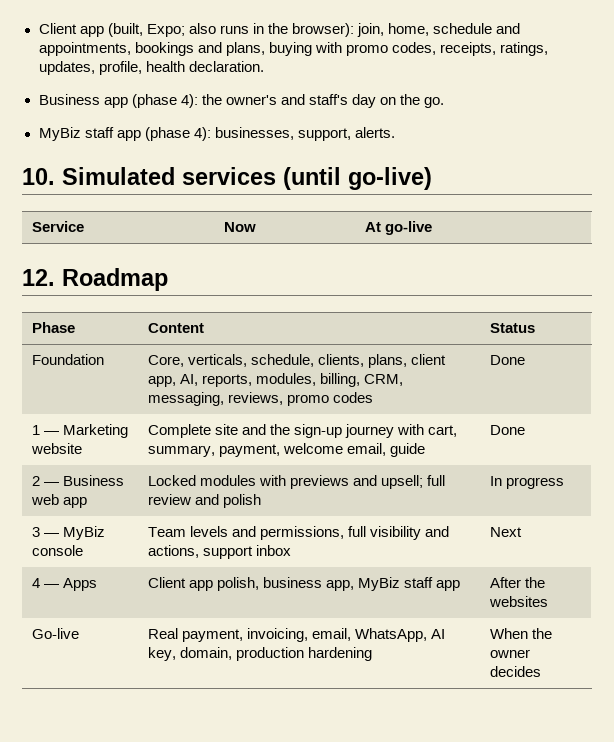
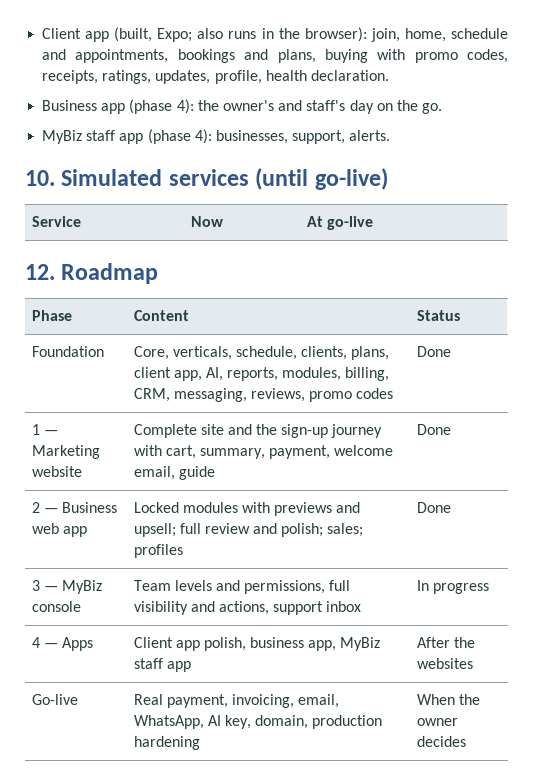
- 2 — Business web app | Locked modules with previews and upsell; full review and polish | In progress
+ 2 — Business web app | Locked modules with previews and upsell; full review and polish; sales; profiles | Done
- 3 — MyBiz console | Team levels and permissions, full visibility and actions, support inbox | Next
+ 3 — MyBiz console | Team levels and permissions, full visibility and actions, support inbox | In progress

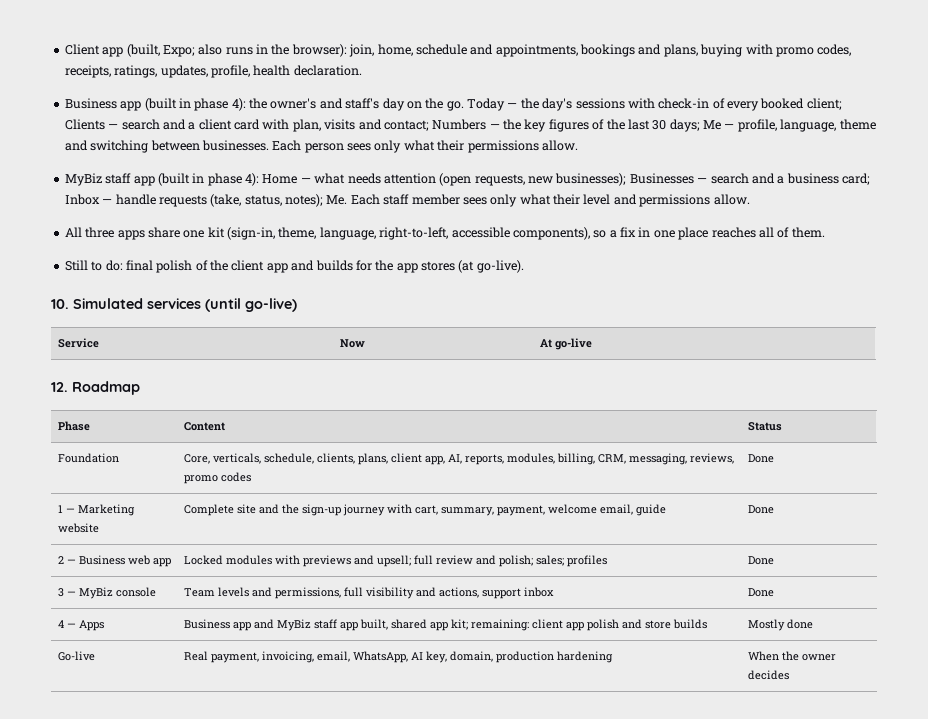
- Business app (phase 4): the owner's and staff's day on the go.
- MyBiz staff app (phase 4): businesses, support, alerts.
+ Business app (built in phase 4): the owner's and staff's day on the go. Today — the day's sessions with check-in of every booked client; Clients — search and a client card with plan, visits and contact; Numbers — the key figures of the last 30 days; Me — profile, language, theme and switching between businesses. Each person sees only what their permissions allow.
+ MyBiz staff app (built in phase 4): Home — what needs attention (open requests, new businesses); Businesses — search and a business card; Inbox — handle requests (take, status, notes); Me. Each staff member sees only what their level and permissions allow.
+ All three apps share one kit (sign-in, theme, language, right-to-left, accessible components), so a fix in one place reaches all of them.
+ Still to do: final polish of the client app and builds for the app stores (at go-live).
- 3 — MyBiz console | Team levels and permissions, full visibility and actions, support inbox | In progress
+ 3 — MyBiz console | Team levels and permissions, full visibility and actions, support inbox | Done
- 4 — Apps | Client app polish, business app, MyBiz staff app | After the websites
+ 4 — Apps | Business app and MyBiz staff app built, shared app kit; remaining: client app polish and store builds | Mostly done

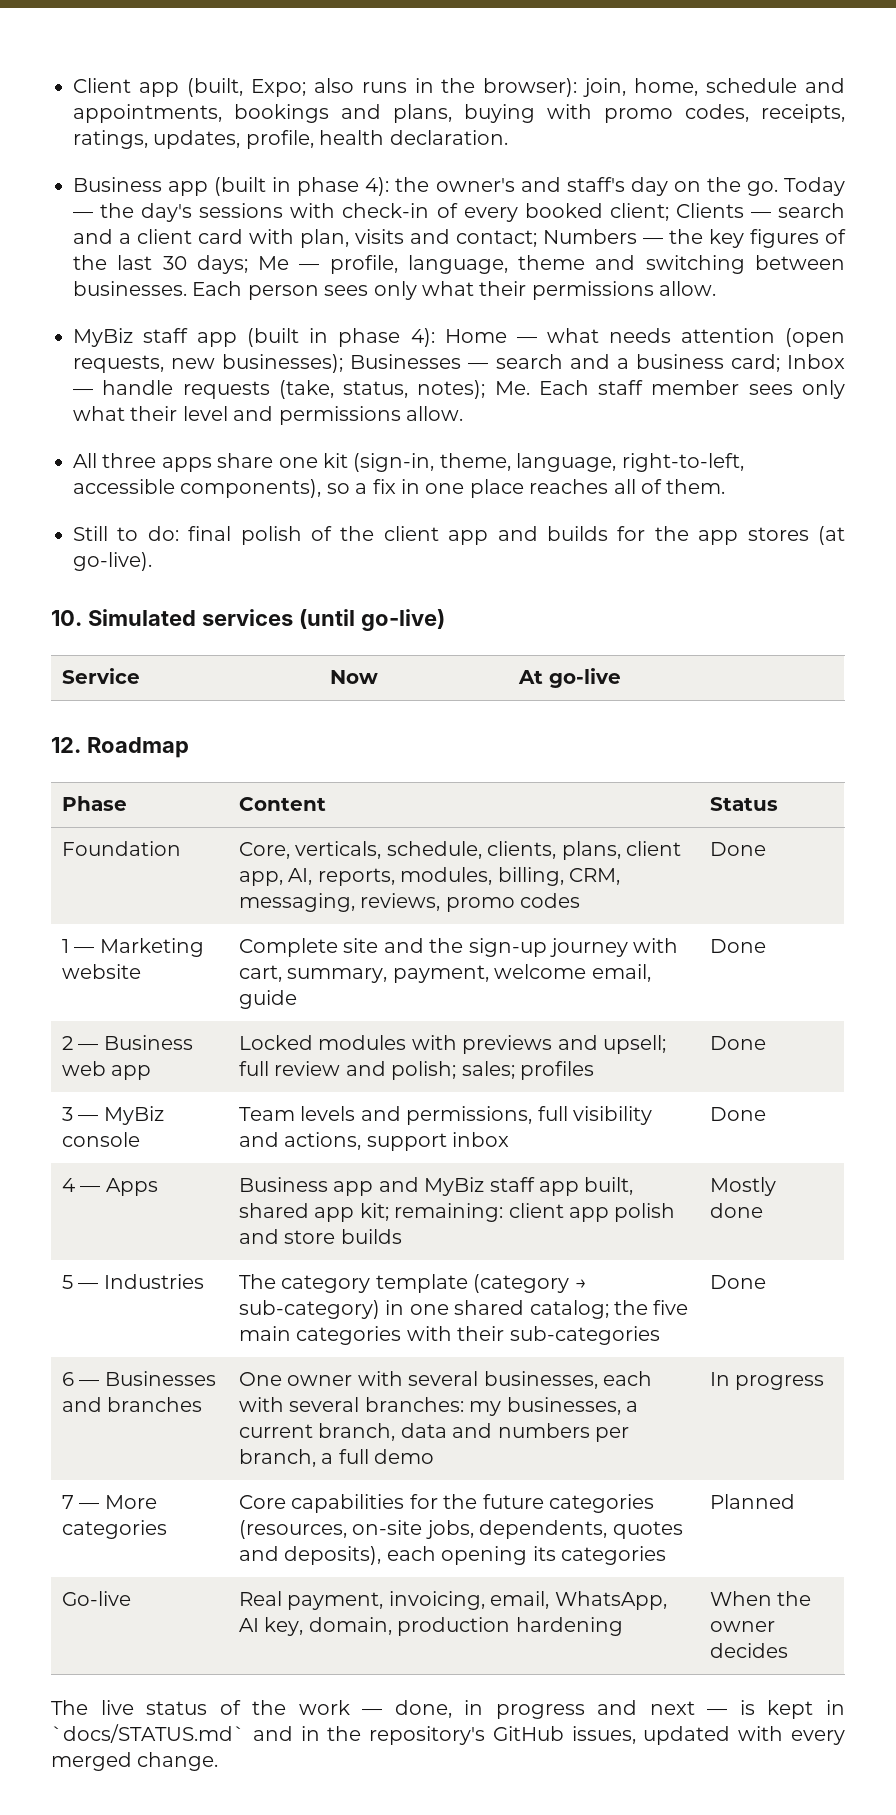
+ 5 — Industries | The category template (category → sub-category) in one shared catalog; the five main categories with their sub-categories | Done
+ 6 — Businesses and branches | One owner with several businesses, each with several branches: my businesses, a current branch, data and numbers per branch, a full demo | In progress
+ 7 — More categories | Core capabilities for the future categories (resources, on-site jobs, dependents, quotes and deposits), each opening its categories | Planned
+ The live status of the work — done, in progress and next — is kept in `docs/STATUS.md` and in the repository's GitHub issues, updated with every merged change.

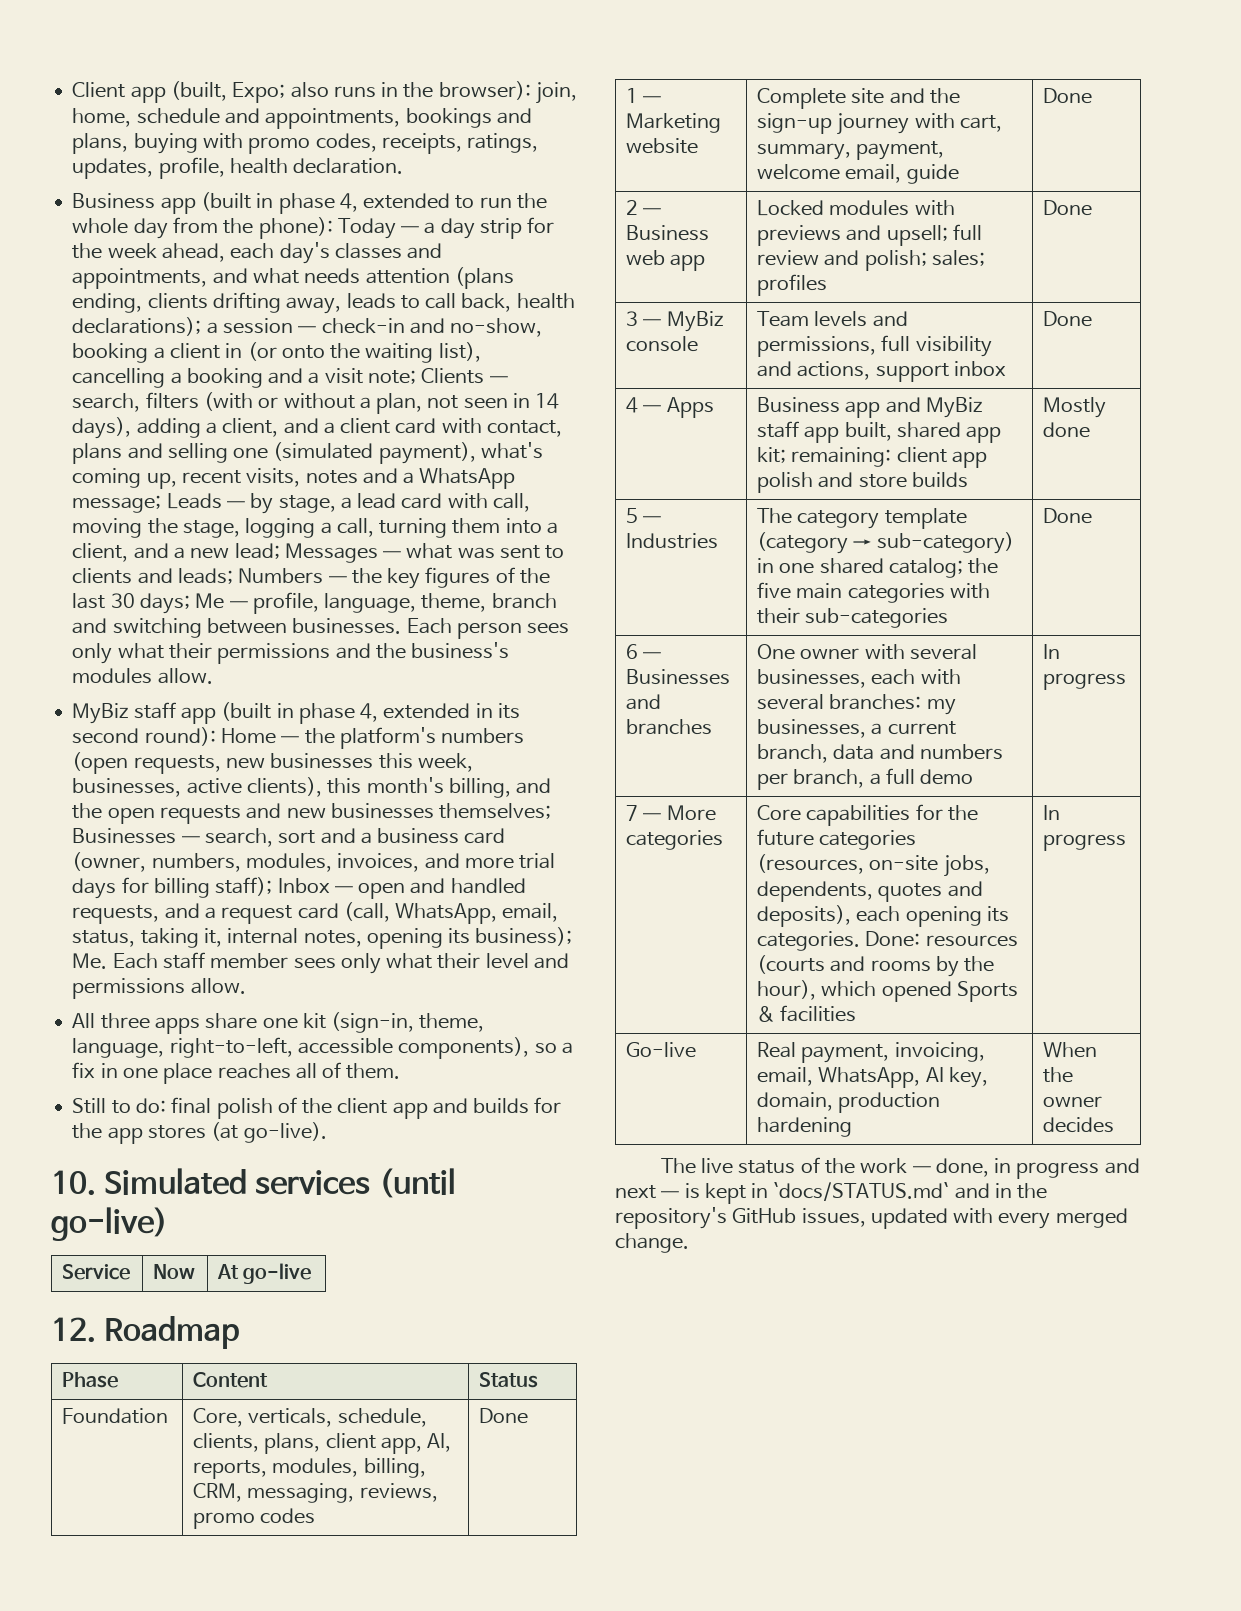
- Business app (built in phase 4): the owner's and staff's day on the go. Today — the day's sessions with check-in of every booked client; Clients — search and a client card with plan, visits and contact; Numbers — the key figures of the last 30 days; Me — profile, language, theme and switching between businesses.
+ Business app (built in phase 4, extended to run the whole day from the phone): Today — a day strip for the week ahead, each day's classes and appointments, and what needs attention (plans ending, clients drifting away, leads to call back, health declarations); a session — check-in and no-show, booking a client in (or onto the waiting list), cancelling a booking and a visit note; Clients — search, filters (with or without a plan, not seen in 14 days), adding a client, and a client card with contact, plans and selling one (simulated payment), what's coming up, recent visits, notes and a WhatsApp message; Leads — by stage, a lead card with call, moving the stage, logging a call, turning them into a client, and a new lead; Messages — what was sent to clients and leads; Numbers — the key figures of the last 30 days; Me — profile, language, theme, branch and switching between businesses.
- Each person sees only what their permissions allow.
+ Each person sees only what their permissions and the business's modules allow.
- MyBiz staff app (built in phase 4): Home — what needs attention (open requests, new businesses); Businesses — search and a business card; Inbox — handle requests (take, status, notes); Me. Each staff member sees only what their level and permissions allow.
+ MyBiz staff app (built in phase 4, extended in its second round): Home — the platform's numbers (open requests, new businesses this week, businesses, active clients), this month's billing, and the open requests and new businesses themselves; Businesses — search, sort and a business card (owner, numbers, modules, invoices, and more trial days for billing staff); Inbox — open and handled requests, and a request card (call, WhatsApp, email, status, taking it, internal notes, opening its business); Me. Each staff member sees only what their level and permissions allow.
- 7 — More categories | Core capabilities for the future categories (resources, on-site jobs, dependents, quotes and deposits), each opening its categories | Planned
+ 7 — More categories | Core capabilities for the future categories (resources, on-site jobs, dependents, quotes and deposits), each opening its categories. Done: resources (courts and rooms by the hour), which opened Sports & facilities | In progress

